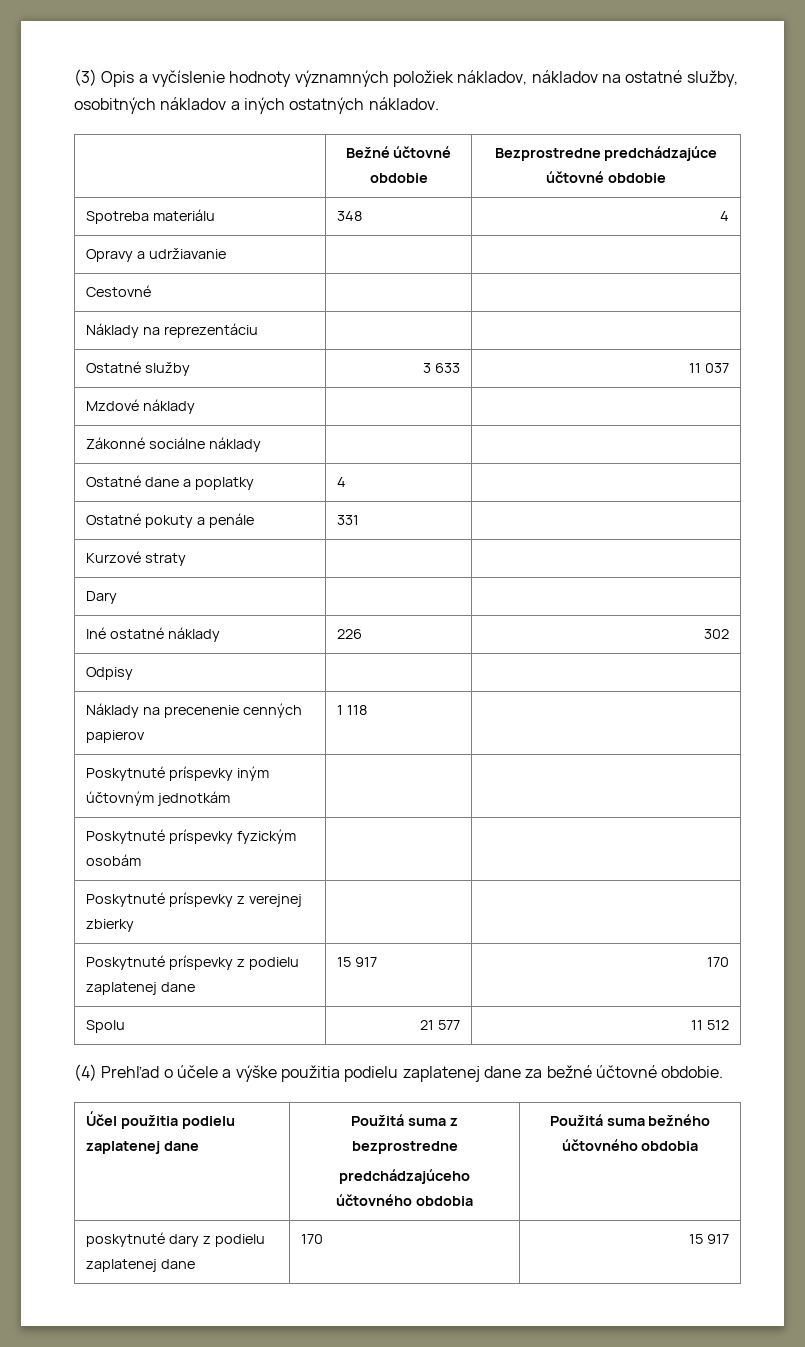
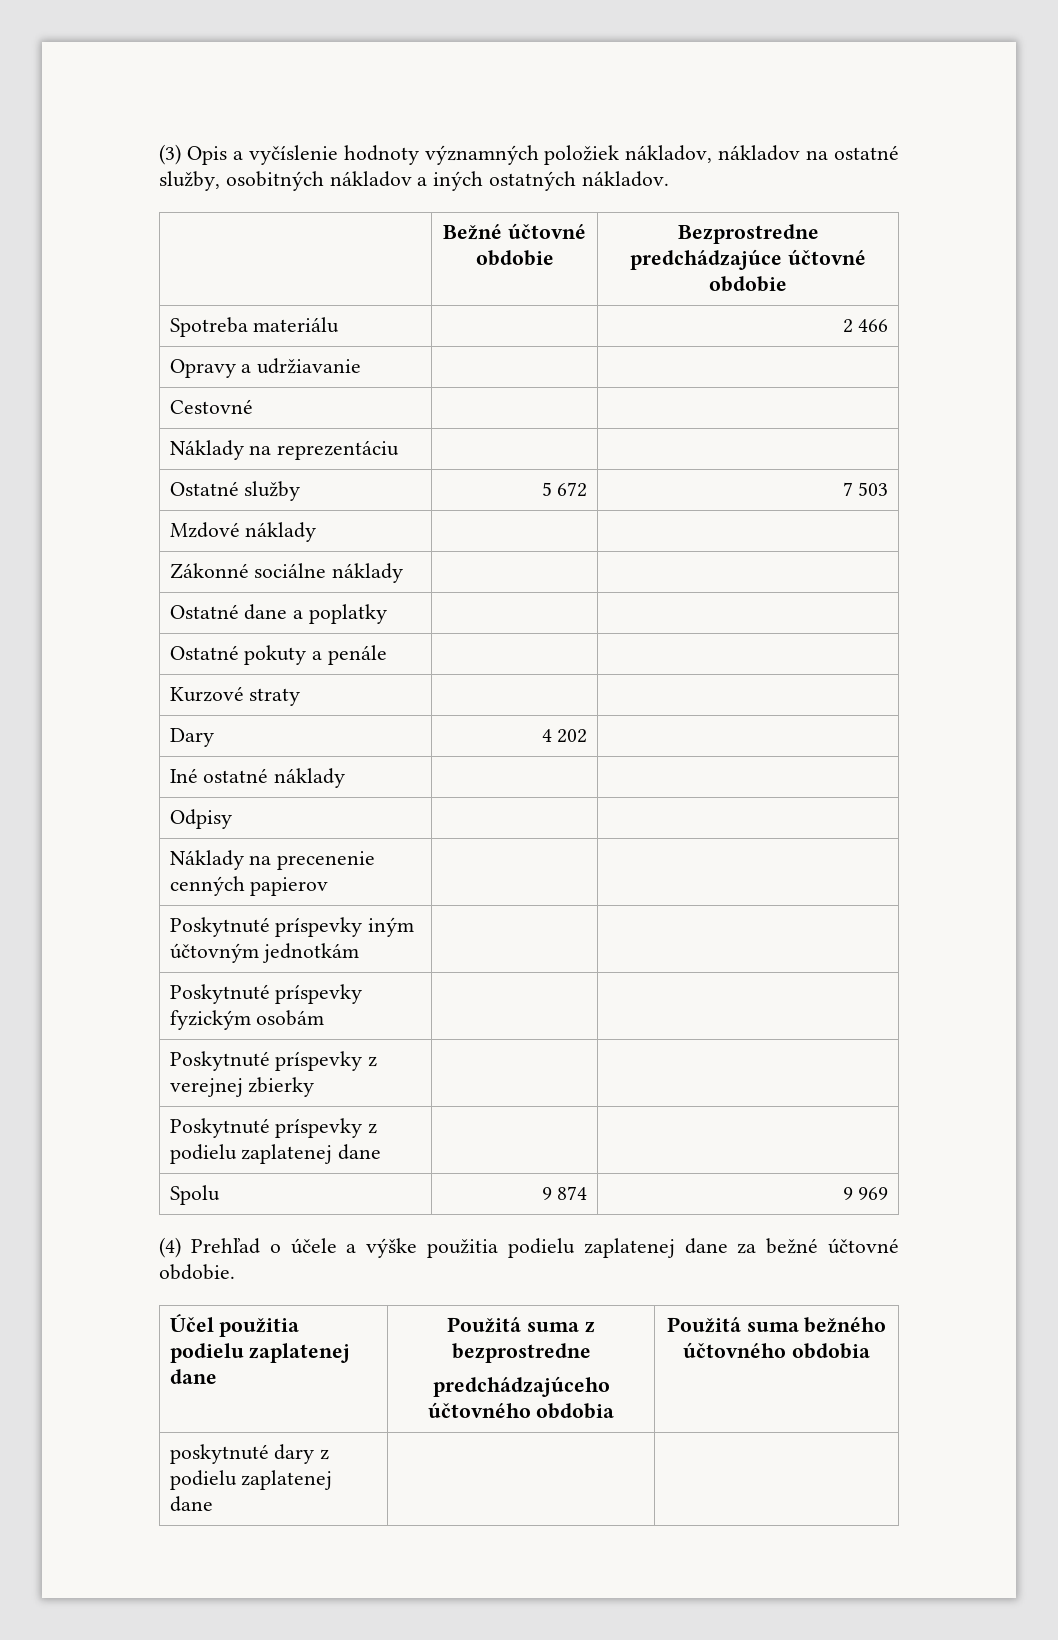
- Spotreba materiálu | 348 | 4
+ Spotreba materiálu | | 2 466
- Ostatné služby | 3 633 | 11 037
+ Ostatné služby | 5 672 | 7 503
- Ostatné dane a poplatky | 4 |
+ Ostatné dane a poplatky | |
- Ostatné pokuty a penále | 331 |
+ Ostatné pokuty a penále | |
- Dary | |
+ Dary | 4 202 |
- Iné ostatné náklady | 226 | 302
+ Iné ostatné náklady | |
- Náklady na precenenie cenných papierov | 1 118 |
+ Náklady na precenenie cenných papierov | |
- Poskytnuté príspevky z podielu zaplatenej dane | 15 917 | 170
- Spolu | 21 577 | 11 512
+ Poskytnuté príspevky z podielu zaplatenej dane | |
+ Spolu | 9 874 | 9 969
- poskytnuté dary z podielu zaplatenej dane | 170 | 15 917
+ poskytnuté dary z podielu zaplatenej dane | |

